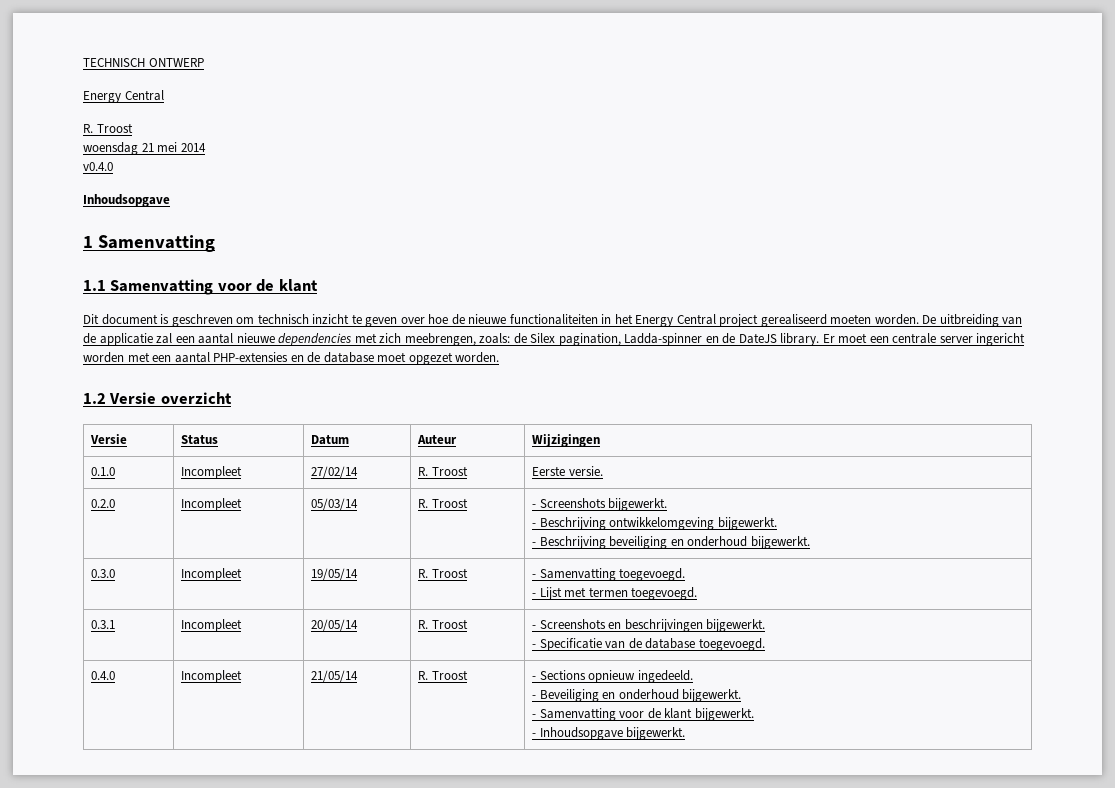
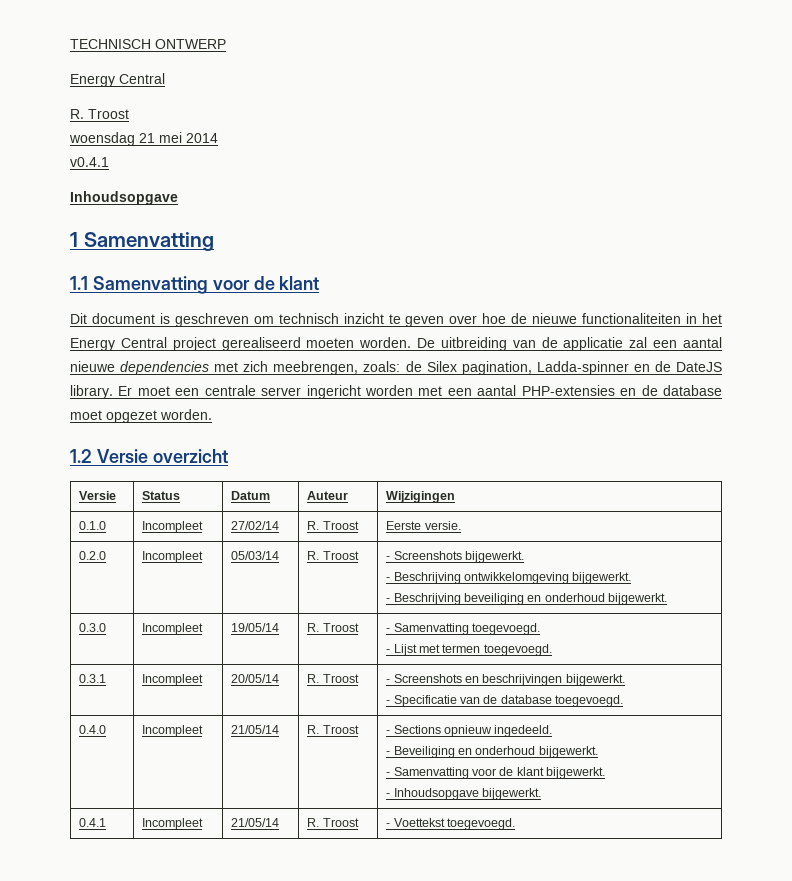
- v0.4.0
+ v0.4.1
+ 0.4.1 | Incompleet | 21/05/14 | R. Troost | - Voettekst toegevoegd.

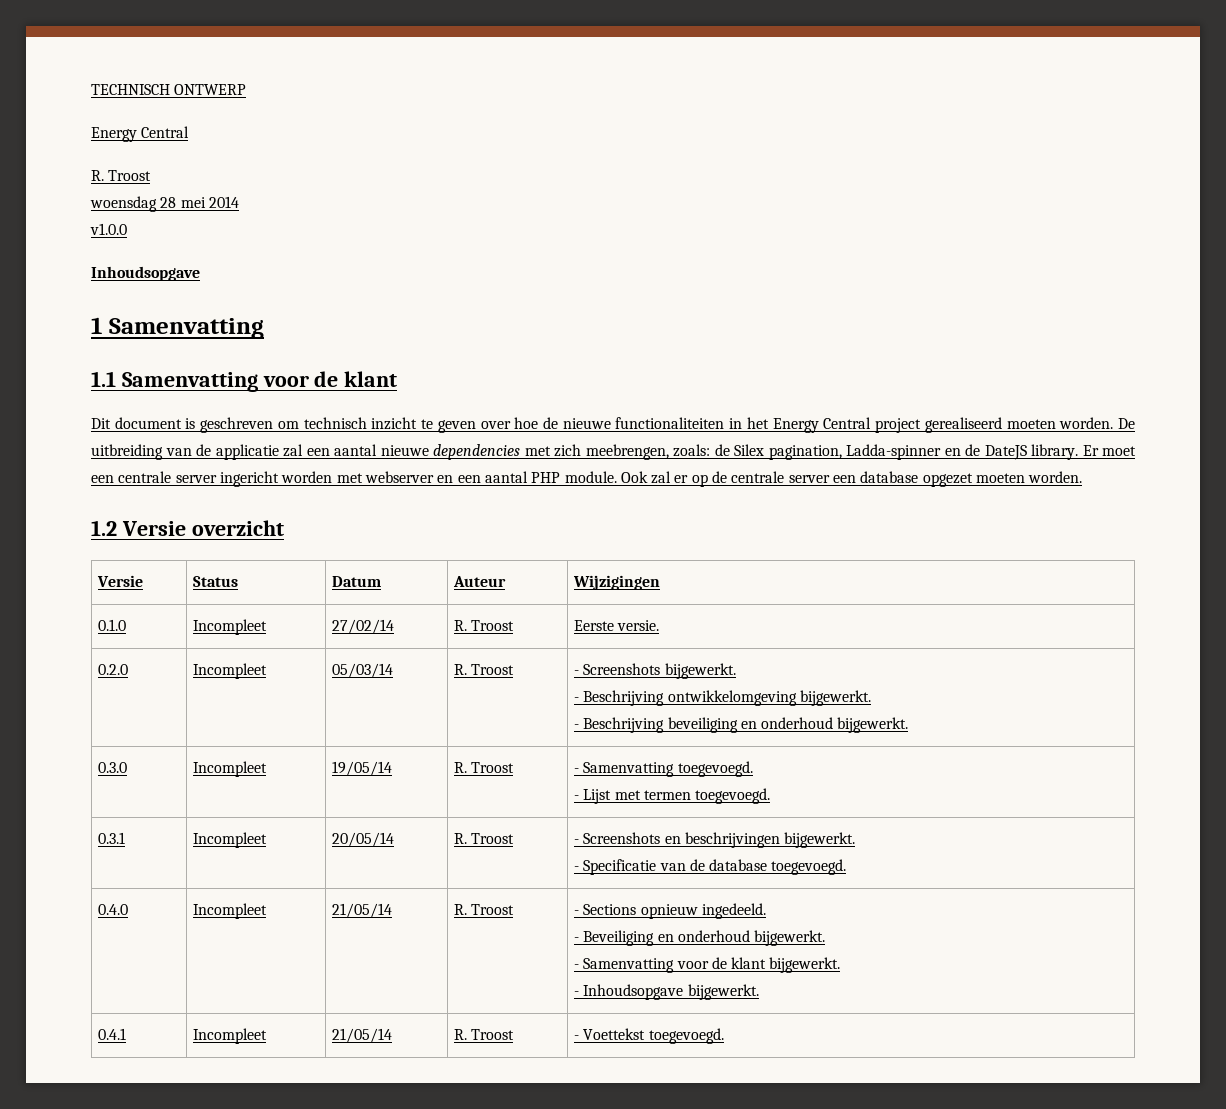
- woensdag 21 mei 2014
+ woensdag 28 mei 2014
- v0.4.1
+ v1.0.0
- Er moet een centrale server ingericht worden met een aantal PHP-extensies en de database moet opgezet worden.
+ Er moet een centrale server ingericht worden met webserver en een aantal PHP module. Ook zal er op de centrale server een database opgezet moeten worden.

